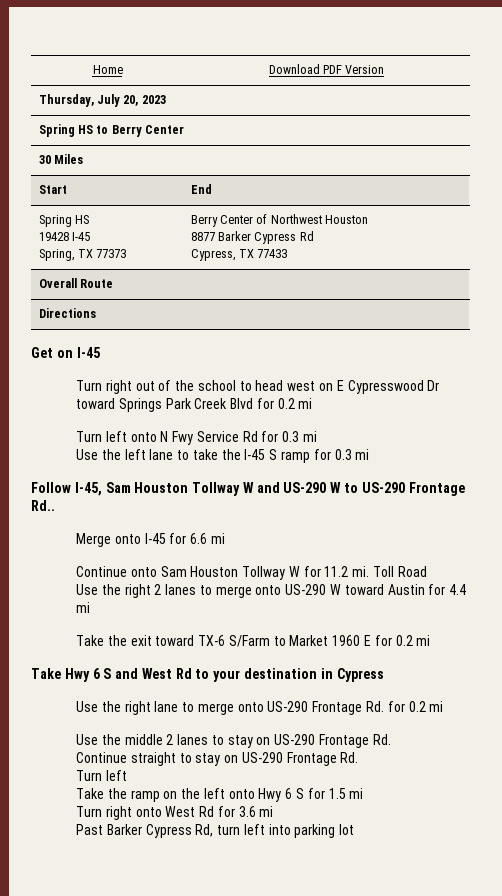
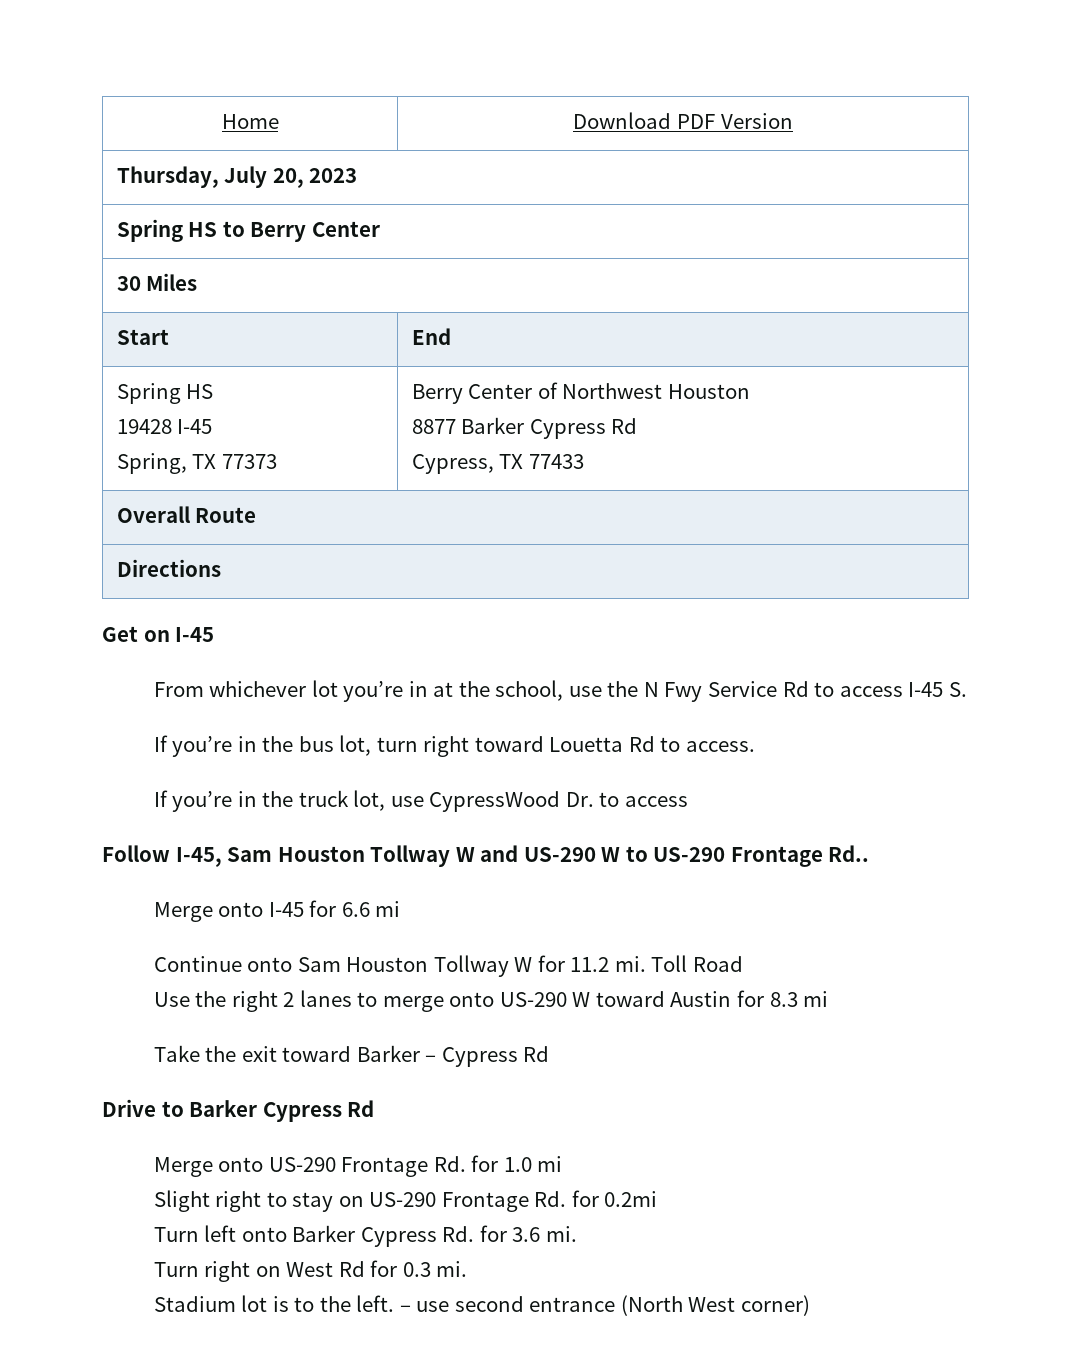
- Turn right out of the school to head west on E Cypresswood Dr toward Springs Park Creek Blvd for 0.2 mi
- Turn left onto N Fwy Service Rd for 0.3 mi
- Use the left lane to take the I-45 S ramp for 0.3 mi
+ From whichever lot you’re in at the school, use the N Fwy Service Rd to access I-45 S.
+ If you’re in the bus lot, turn right toward Louetta Rd to access.
+ If you’re in the truck lot, use CypressWood Dr. to access
- Use the right 2 lanes to merge onto US-290 W toward Austin for 4.4 mi
+ Use the right 2 lanes to merge onto US-290 W toward Austin for 8.3 mi
- Take the exit toward TX-6 S/Farm to Market 1960 E for 0.2 mi
- Take Hwy 6 S and West Rd to your destination in Cypress
- Use the right lane to merge onto US-290 Frontage Rd. for 0.2 mi
- Use the middle 2 lanes to stay on US-290 Frontage Rd.
- Continue straight to stay on US-290 Frontage Rd.
- Turn left
- Take the ramp on the left onto Hwy 6 S for 1.5 mi
- Turn right onto West Rd for 3.6 mi
- Past Barker Cypress Rd, turn left into parking lot
+ Take the exit toward Barker – Cypress Rd
+ Drive to Barker Cypress Rd
+ Merge onto US-290 Frontage Rd. for 1.0 mi
+ Slight right to stay on US-290 Frontage Rd. for 0.2mi
+ Turn left onto Barker Cypress Rd. for 3.6 mi.
+ Turn right on West Rd for 0.3 mi.
+ Stadium lot is to the left. – use second entrance (North West corner)

